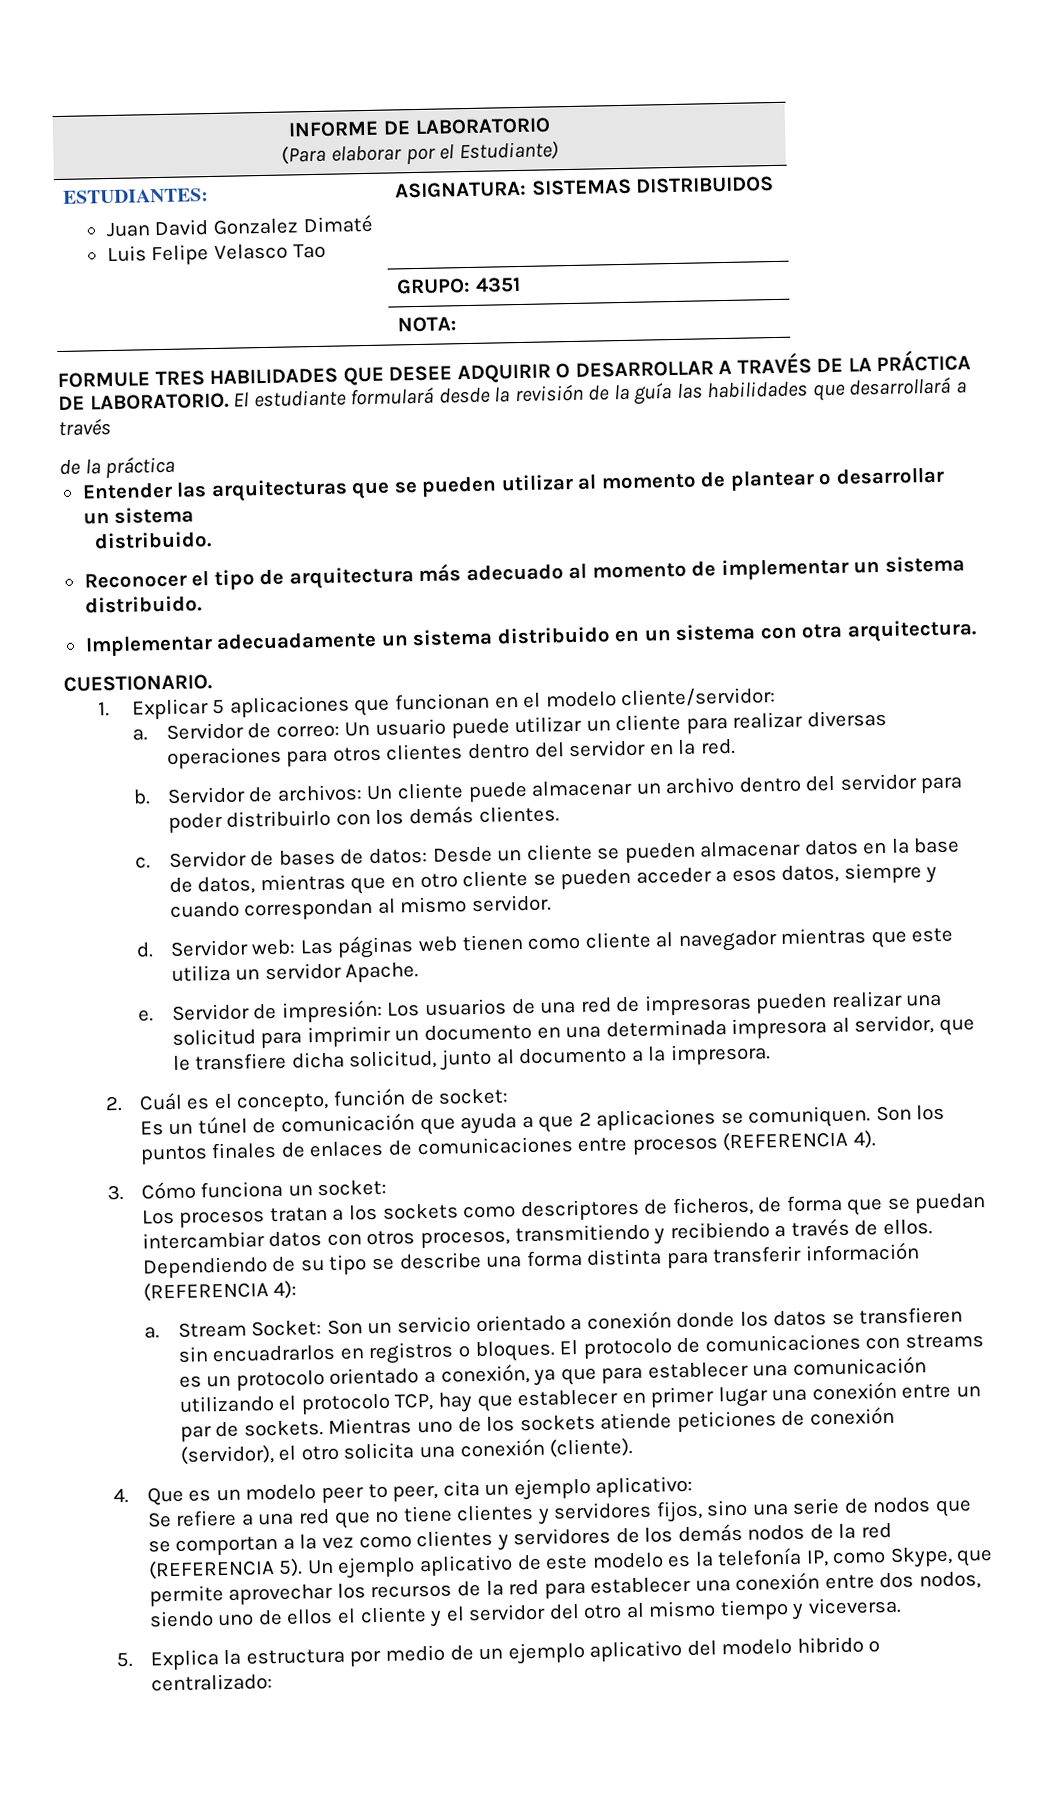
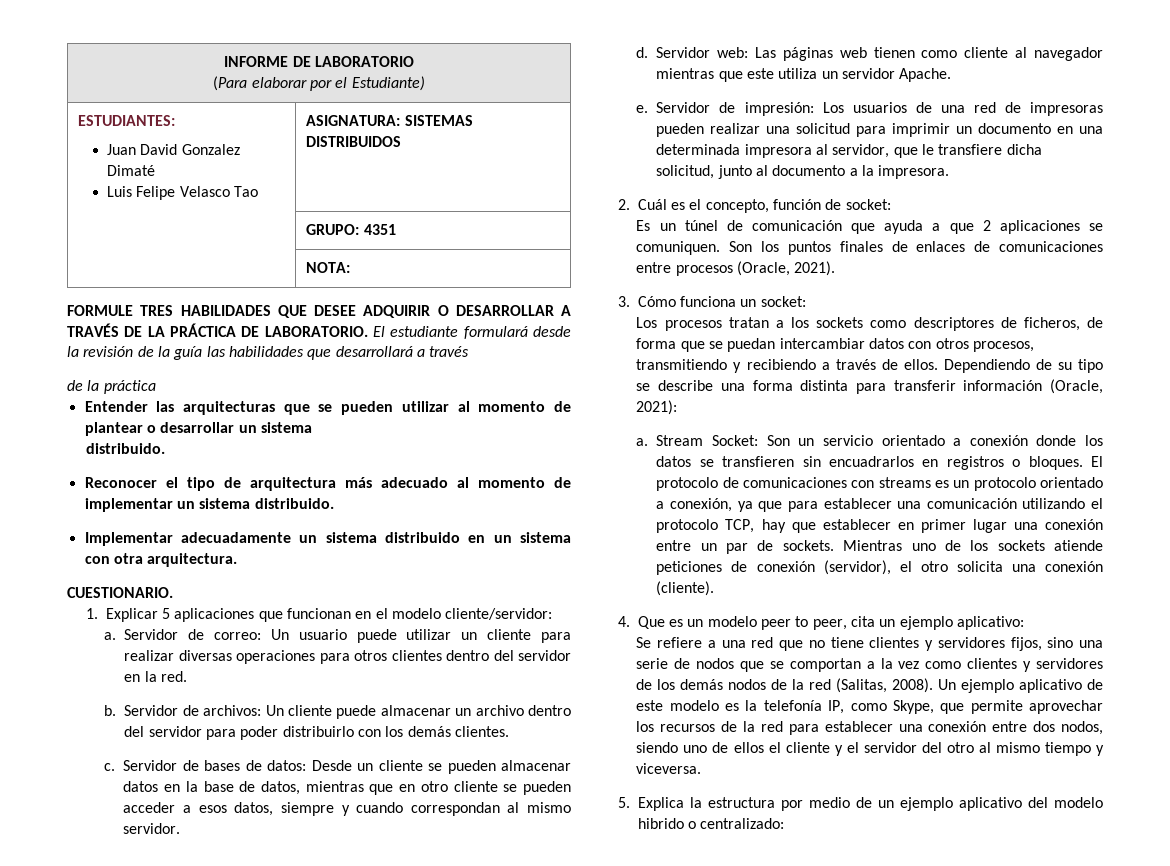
- Son los puntos finales de enlaces de comunicaciones entre procesos (REFERENCIA 4).
+ Son los puntos finales de enlaces de comunicaciones entre procesos (Oracle, 2021).
- Dependiendo de su tipo se describe una forma distinta para transferir información (REFERENCIA 4):
+ Dependiendo de su tipo se describe una forma distinta para transferir información (Oracle, 2021):
- Se refiere a una red que no tiene clientes y servidores fijos, sino una serie de nodos que se comportan a la vez como clientes y servidores de los demás nodos de la red (REFERENCIA 5).
+ Se refiere a una red que no tiene clientes y servidores fijos, sino una serie de nodos que se comportan a la vez como clientes y servidores de los demás nodos de la red (Salitas, 2008).

